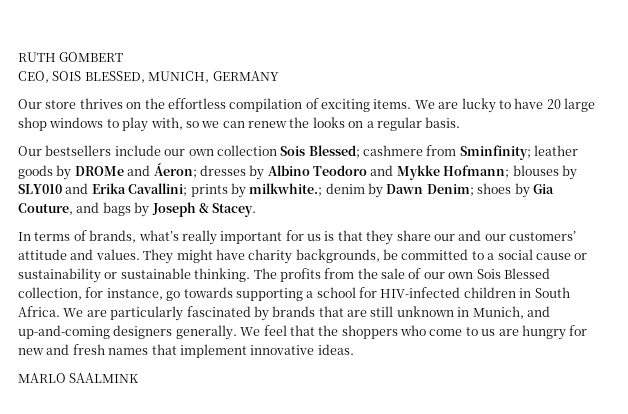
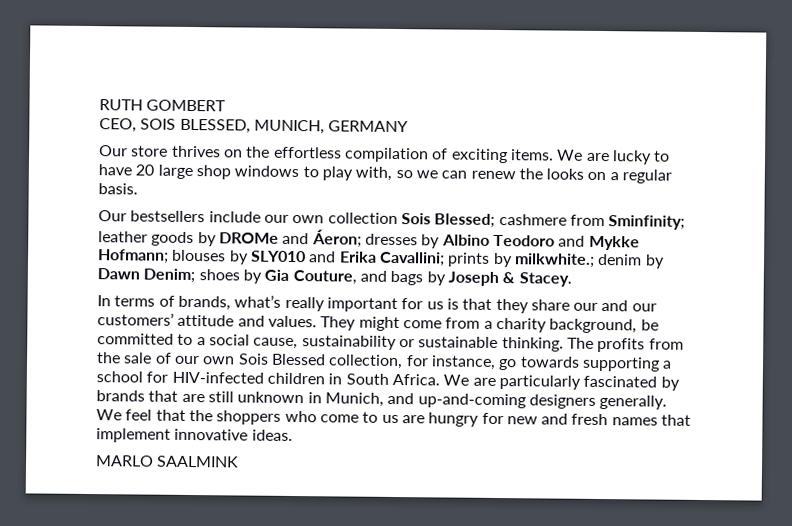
- They might have charity backgrounds, be committed to a social cause or sustainability or sustainable thinking.
+ They might come from a charity background, be committed to a social cause, sustainability or sustainable thinking.

